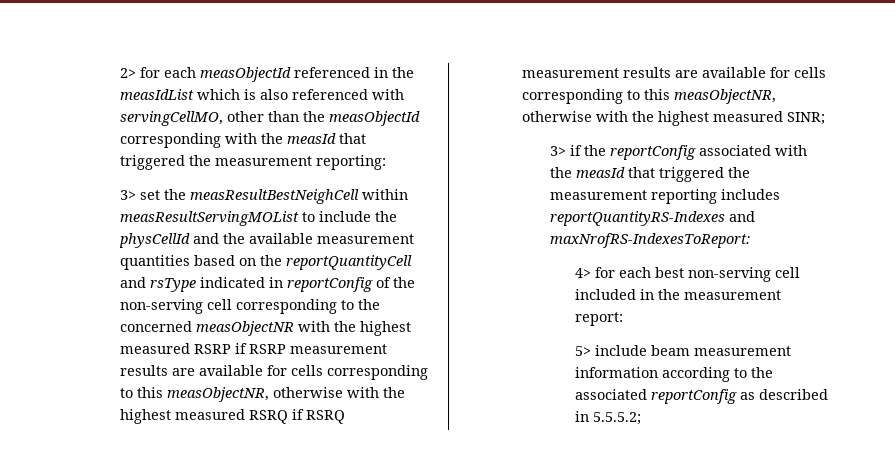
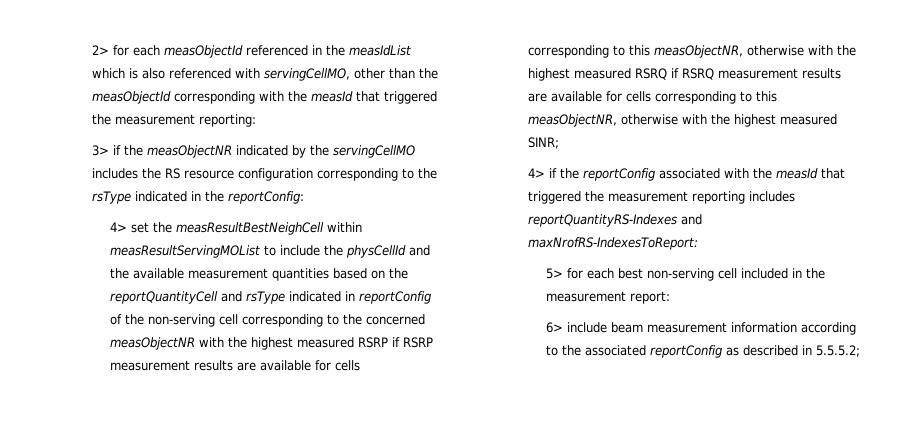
- 3> set the measResultBestNeighCell within measResultServingMOList to include the physCellId and the available measurement quantities based on the reportQuantityCell and rsType indicated in reportConfig of the non-serving cell corresponding to the concerned measObjectNR with the highest measured RSRP if RSRP measurement results are available for cells corresponding to this measObjectNR, otherwise with the highest measured RSRQ if RSRQ measurement results are available for cells corresponding to this measObjectNR, otherwise with the highest measured SINR;
+ 3> if the measObjectNR indicated by the servingCellMO includes the RS resource configuration corresponding to the rsType indicated in the reportConfig:
+ 4> set the measResultBestNeighCell within measResultServingMOList to include the physCellId and the available measurement quantities based on the reportQuantityCell and rsType indicated in reportConfig of the non-serving cell corresponding to the concerned measObjectNR with the highest measured RSRP if RSRP measurement results are available for cells corresponding to this measObjectNR, otherwise with the highest measured RSRQ if RSRQ measurement results are available for cells corresponding to this measObjectNR, otherwise with the highest measured SINR;
- 3> if the reportConfig associated with the measId that triggered the measurement reporting includes reportQuantityRS-Indexes and maxNrofRS-IndexesToReport:
+ 4> if the reportConfig associated with the measId that triggered the measurement reporting includes reportQuantityRS-Indexes and maxNrofRS-IndexesToReport:
- 4> for each best non-serving cell included in the measurement report:
+ 5> for each best non-serving cell included in the measurement report:
- 5> include beam measurement information according to the associated reportConfig as described in 5.5.5.2;
+ 6> include beam measurement information according to the associated reportConfig as described in 5.5.5.2;

